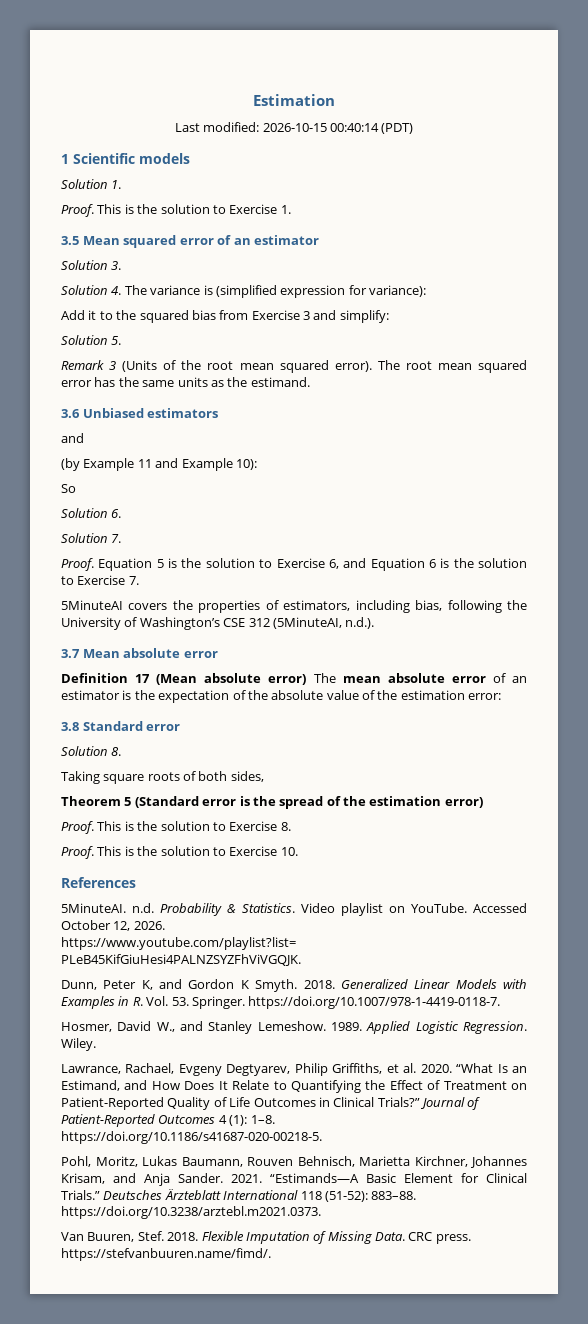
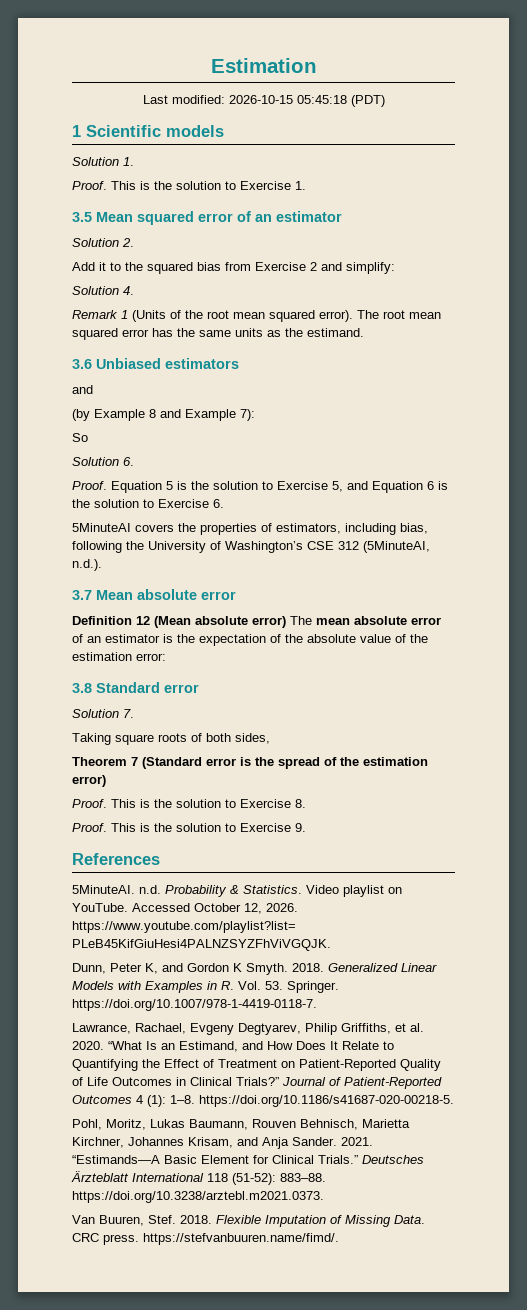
- Last modified: 2026-10-15 00:40:14 (PDT)
+ Last modified: 2026-10-15 05:45:18 (PDT)
- Solution 3.
- Solution 4. The variance is (simplified expression for variance):
+ Solution 2.
- Add it to the squared bias from Exercise 3 and simplify:
+ Add it to the squared bias from Exercise 2 and simplify:
- Solution 5.
+ Solution 4.
- Remark 3 (Units of the root mean squared error).
+ Remark 1 (Units of the root mean squared error).
- (by Example 11 and Example 10):
+ (by Example 8 and Example 7):
- Solution 7.
- Equation 5 is the solution to Exercise 6, and Equation 6 is the solution to Exercise 7.
+ Equation 5 is the solution to Exercise 5, and Equation 6 is the solution to Exercise 6.
- Definition 17 (Mean absolute error) The mean absolute error of an estimator is the expectation of the absolute value of the estimation error:
+ Definition 12 (Mean absolute error) The mean absolute error of an estimator is the expectation of the absolute value of the estimation error:
- Solution 8.
+ Solution 7.
- Theorem 5 (Standard error is the spread of the estimation error)
+ Theorem 7 (Standard error is the spread of the estimation error)
- This is the solution to Exercise 10.
+ This is the solution to Exercise 9.
- Hosmer, David W., and Stanley Lemeshow. 1989. Applied Logistic Regression. Wiley.

